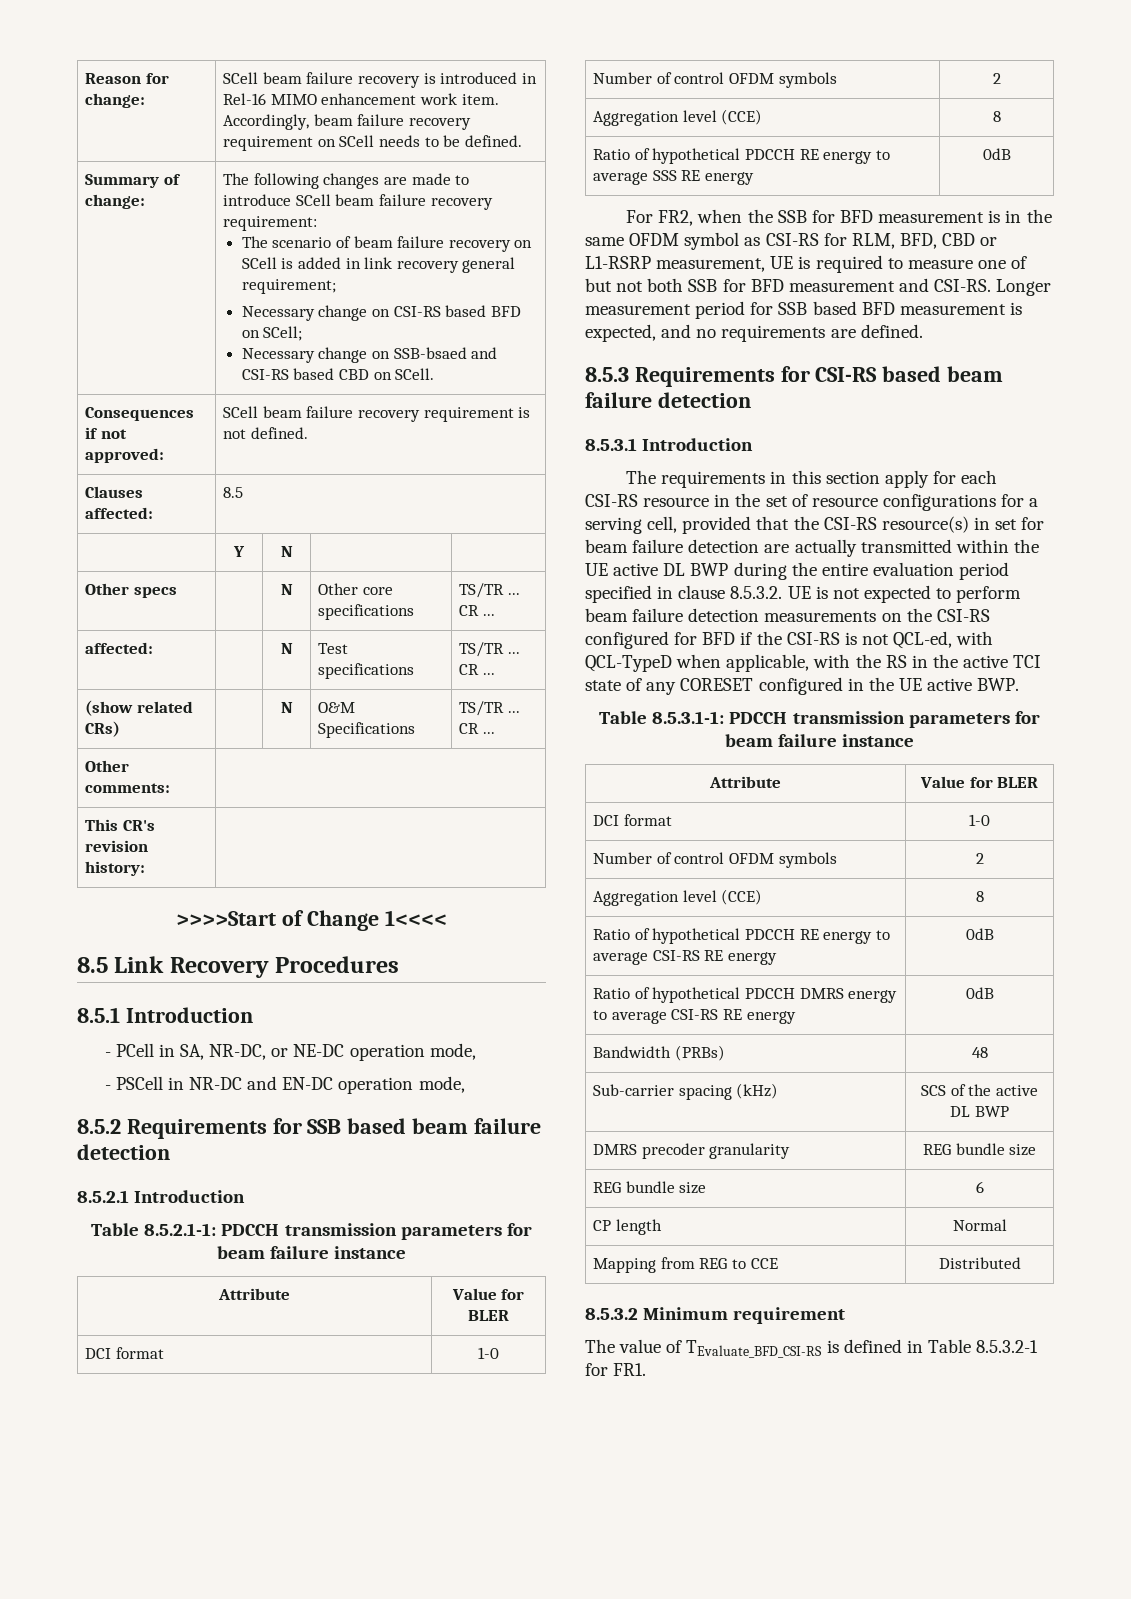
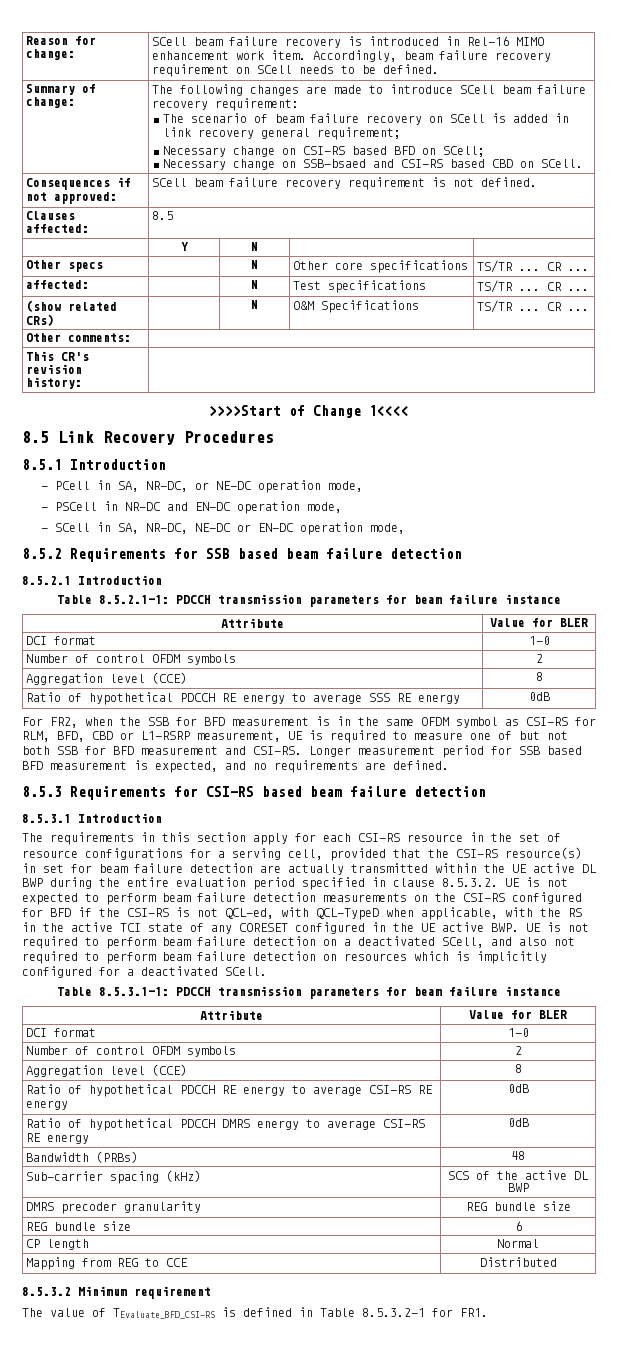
+ - SCell in SA, NR-DC, NE-DC or EN-DC operation mode,
- The requirements in this section apply for each CSI-RS resource in the set of resource configurations for a serving cell, provided that the CSI-RS resource(s) in set for beam failure detection are actually transmitted within the UE active DL BWP during the entire evaluation period specified in clause 8.5.3.2. UE is not expected to perform beam failure detection measurements on the CSI-RS configured for BFD if the CSI-RS is not QCL-ed, with QCL-TypeD when applicable, with the RS in the active TCI state of any CORESET configured in the UE active BWP.
+ The requirements in this section apply for each CSI-RS resource in the set of resource configurations for a serving cell, provided that the CSI-RS resource(s) in set for beam failure detection are actually transmitted within the UE active DL BWP during the entire evaluation period specified in clause 8.5.3.2. UE is not expected to perform beam failure detection measurements on the CSI-RS configured for BFD if the CSI-RS is not QCL-ed, with QCL-TypeD when applicable, with the RS in the active TCI state of any CORESET configured in the UE active BWP. UE is not required to perform beam failure detection on a deactivated SCell, and also not required to perform beam failure detection on resources which is implicitly configured for a deactivated SCell.

